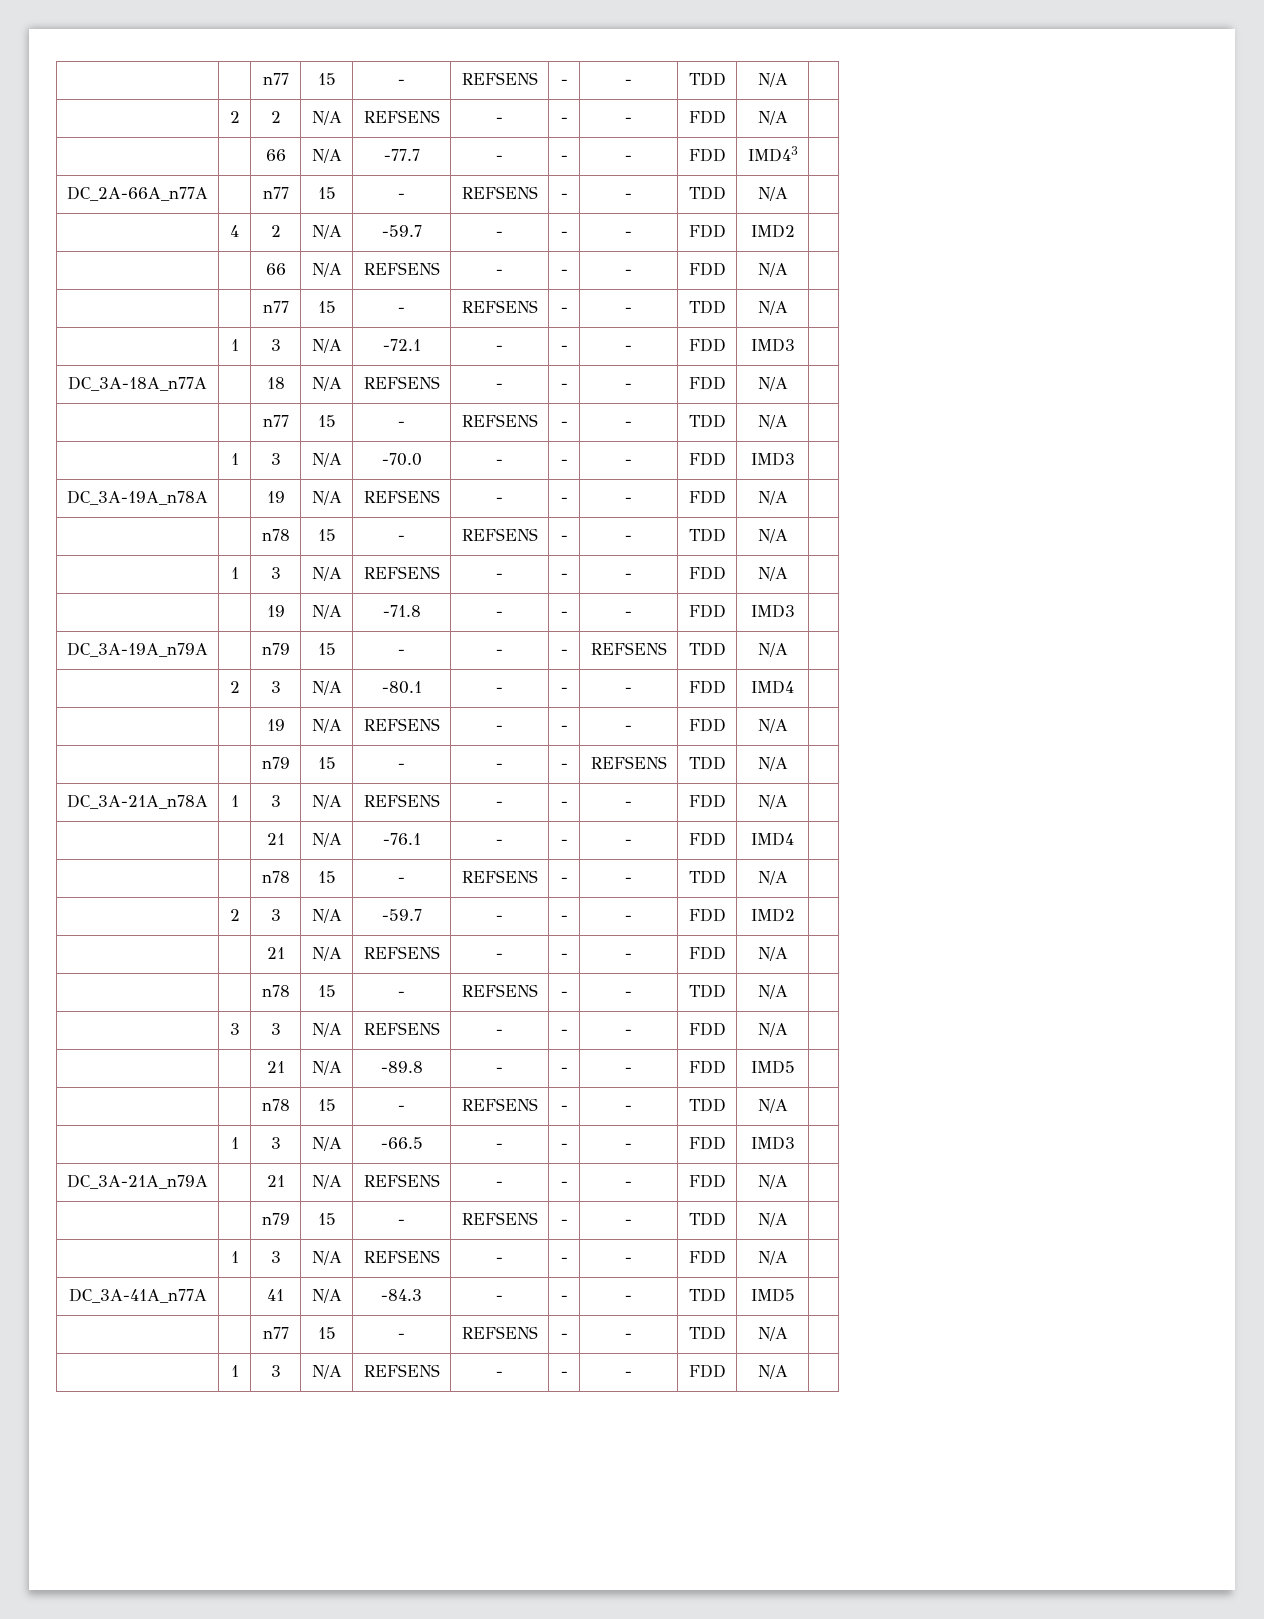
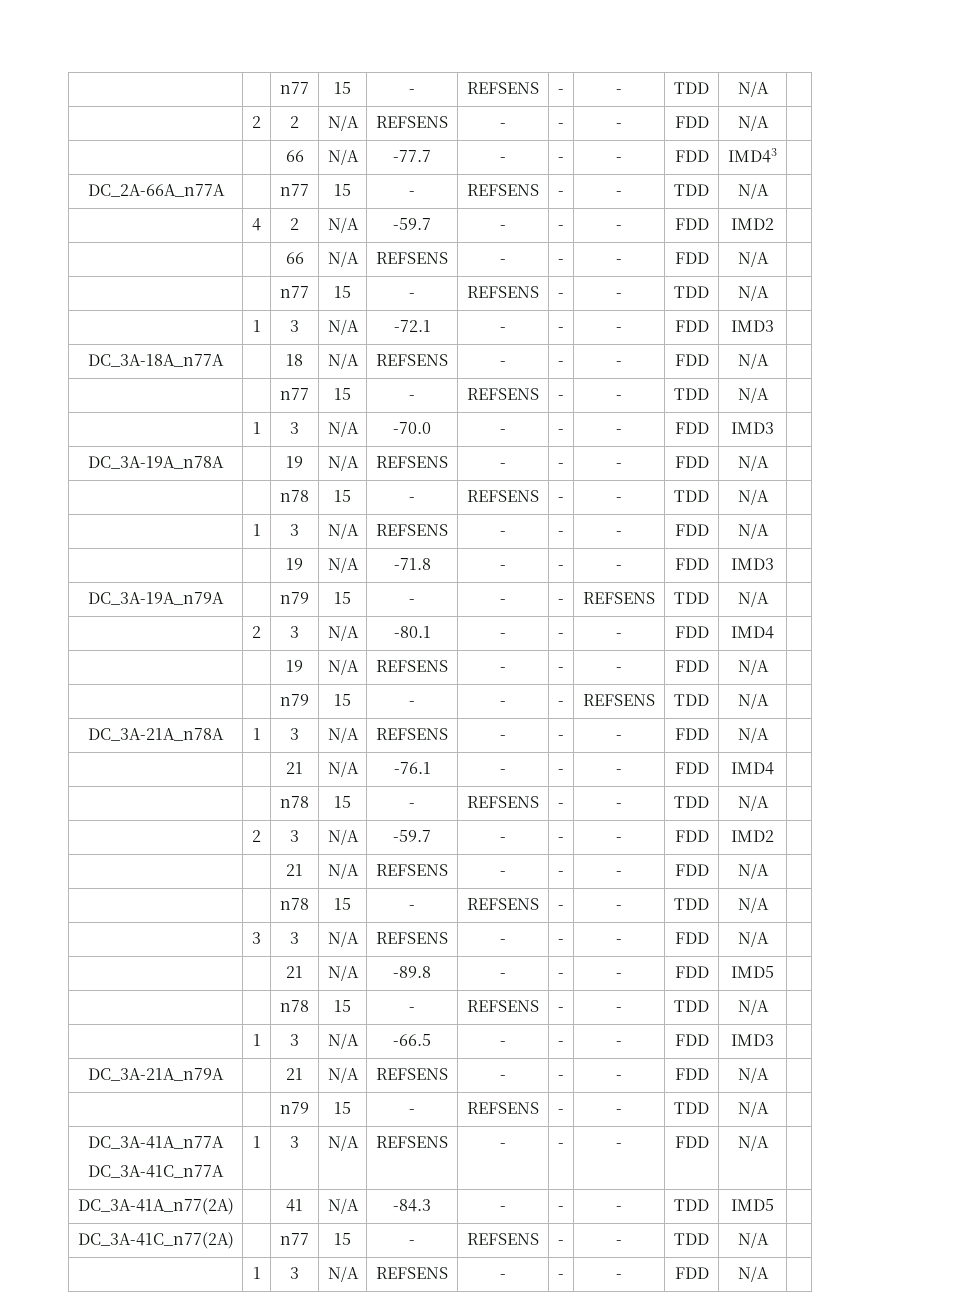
  | | n79 | 15 | - | REFSENS | - | - | TDD | N/A |
- | 1 | 3 | N/A | REFSENS | - | - | - | FDD | N/A |
- DC_3A-41A_n77A | | 41 | N/A | -84.3 | - | - | - | TDD | IMD5 |
- | | n77 | 15 | - | REFSENS | - | - | TDD | N/A |
+ DC_3A-41A_n77A
+ DC_3A-41C_n77A | 1 | 3 | N/A | REFSENS | - | - | - | FDD | N/A |
+ DC_3A-41A_n77(2A) | | 41 | N/A | -84.3 | - | - | - | TDD | IMD5 |
+ DC_3A-41C_n77(2A) | | n77 | 15 | - | REFSENS | - | - | TDD | N/A |

